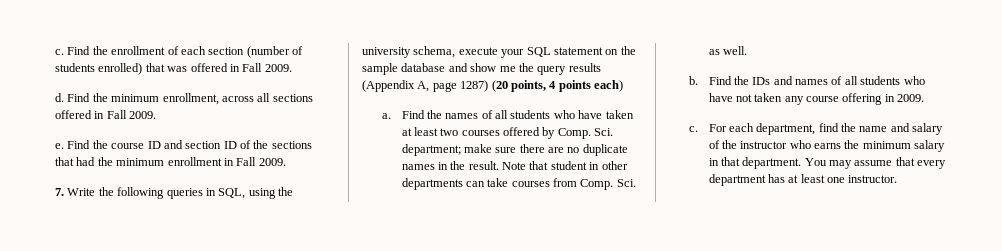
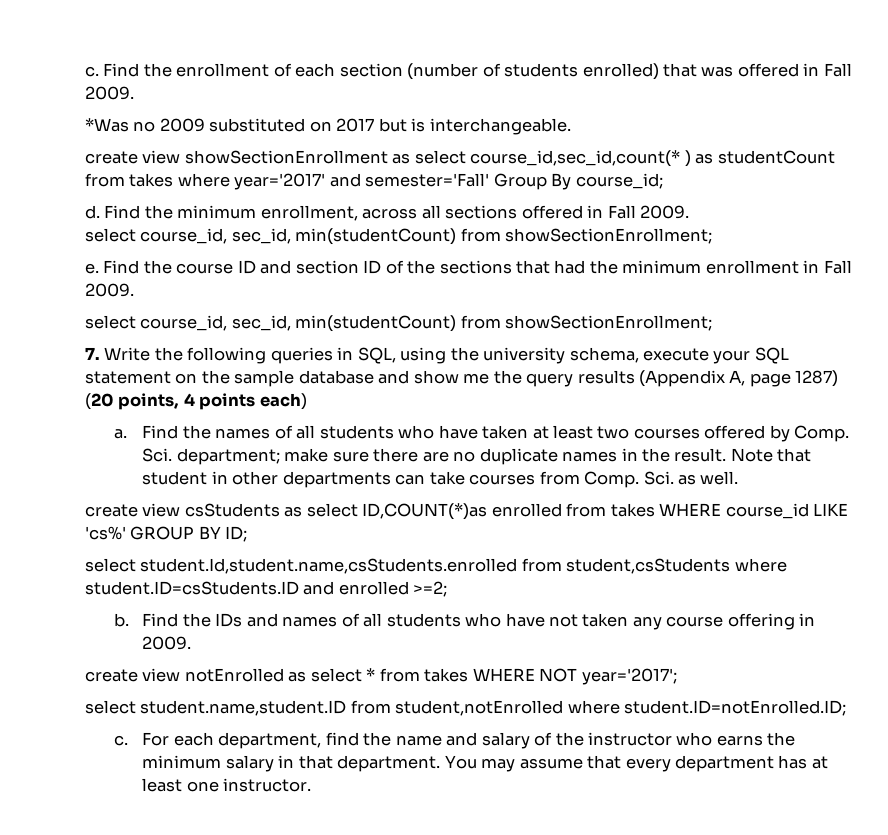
+ *Was no 2009 substituted on 2017 but is interchangeable.
+ create view showSectionEnrollment as select course_id,sec_id,count(* ) as studentCount from takes where year='2017' and semester='Fall' Group By course_id;
  Find the minimum enrollment, across all sections offered in Fall 2009.
+ select course_id, sec_id, min(studentCount) from showSectionEnrollment;
  Find the course ID and section ID of the sections that had the minimum enrollment in Fall 2009.
+ select course_id, sec_id, min(studentCount) from showSectionEnrollment;
+ create view csStudents as select ID,COUNT(*)as enrolled from takes WHERE course_id LIKE 'cs%' GROUP BY ID;
+ select student.Id,student.name,csStudents.enrolled from student,csStudents where student.ID=csStudents.ID and enrolled >=2;
+ create view notEnrolled as select * from takes WHERE NOT year='2017';
+ select student.name,student.ID from student,notEnrolled where student.ID=notEnrolled.ID;

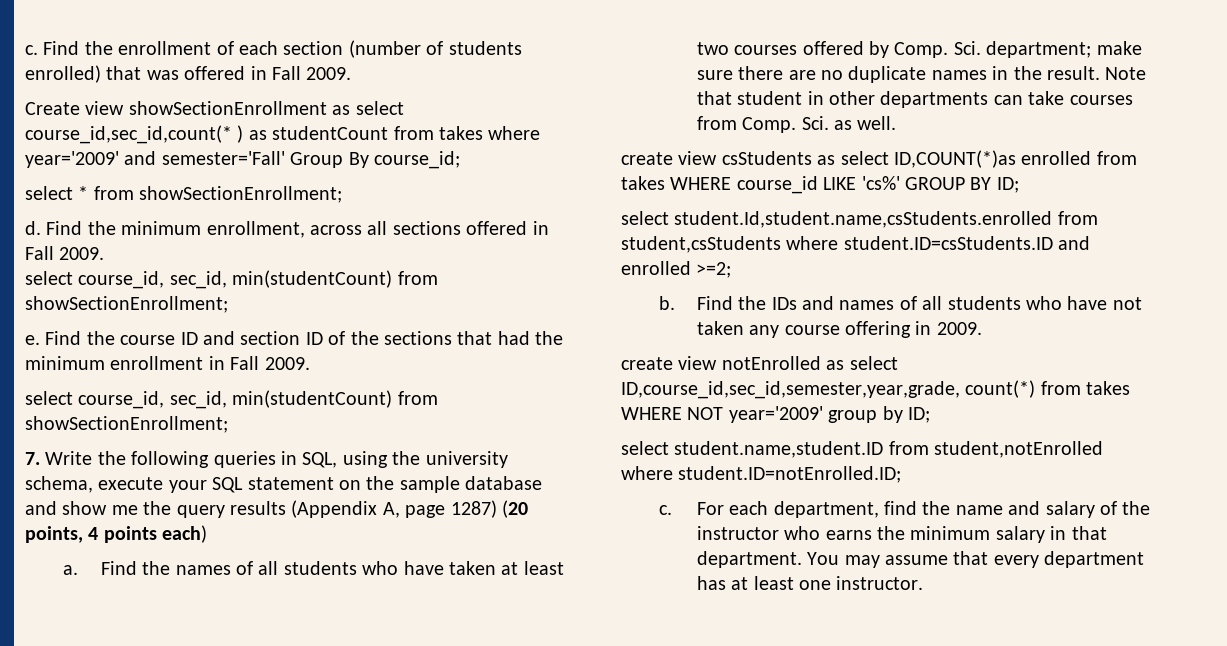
- *Was no 2009 substituted on 2017 but is interchangeable.
- create view showSectionEnrollment as select course_id,sec_id,count(* ) as studentCount from takes where year='2017' and semester='Fall' Group By course_id;
+ Create view showSectionEnrollment as select course_id,sec_id,count(* ) as studentCount from takes where year='2009' and semester='Fall' Group By course_id;
+ select * from showSectionEnrollment;
- create view notEnrolled as select * from takes WHERE NOT year='2017';
+ create view notEnrolled as select ID,course_id,sec_id,semester,year,grade, count(*) from takes WHERE NOT year='2009' group by ID;

